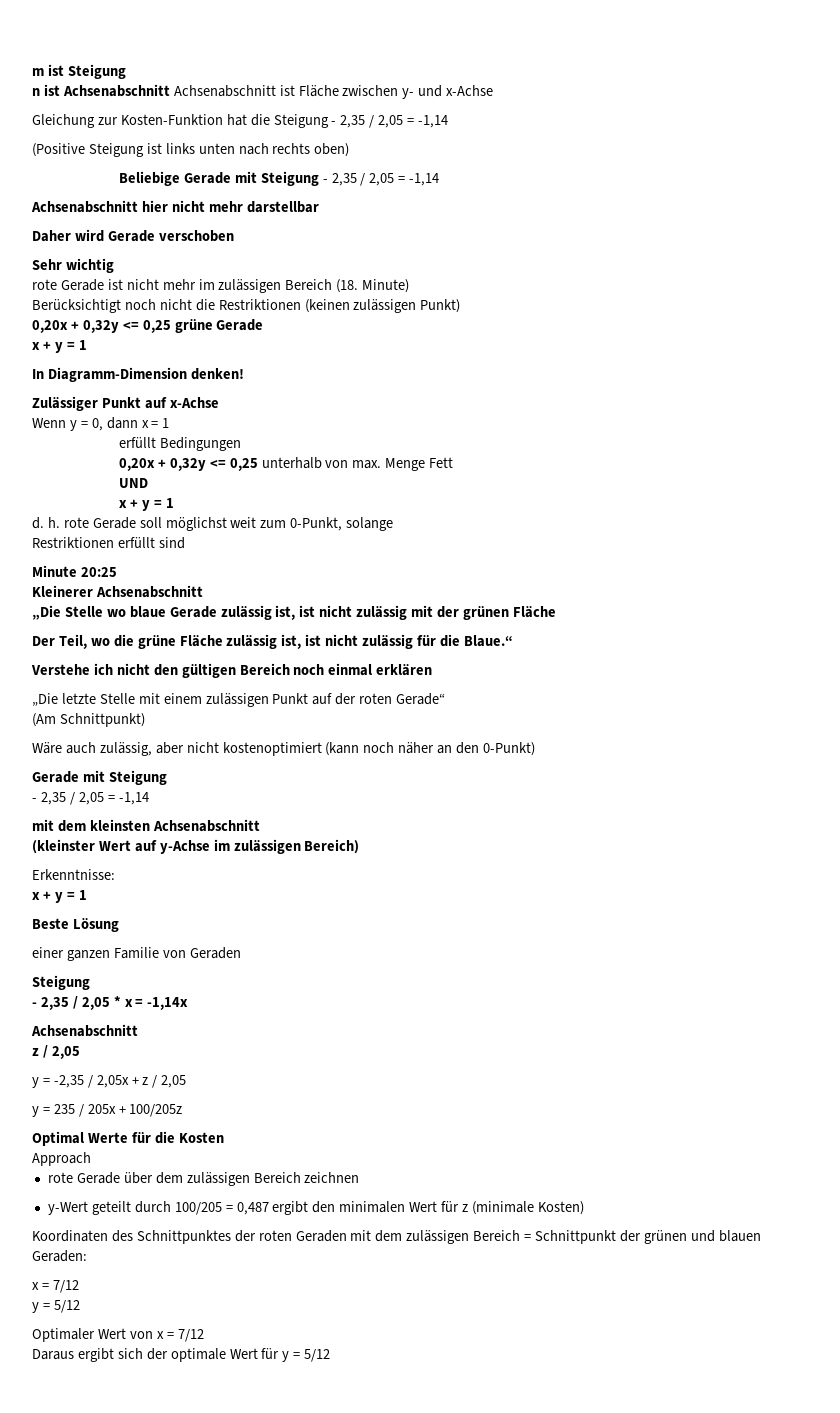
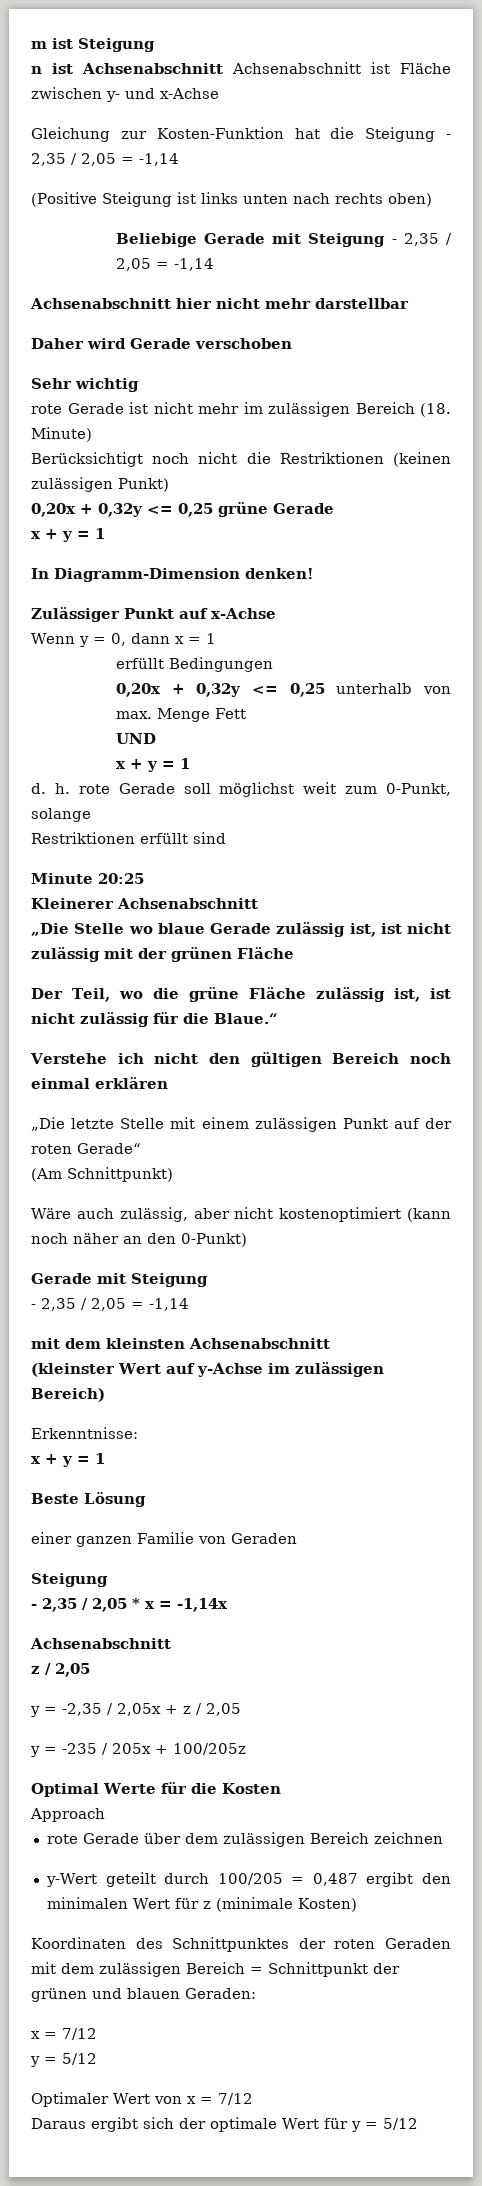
- y = 235 / 205x + 100/205z
+ y = -235 / 205x + 100/205z

